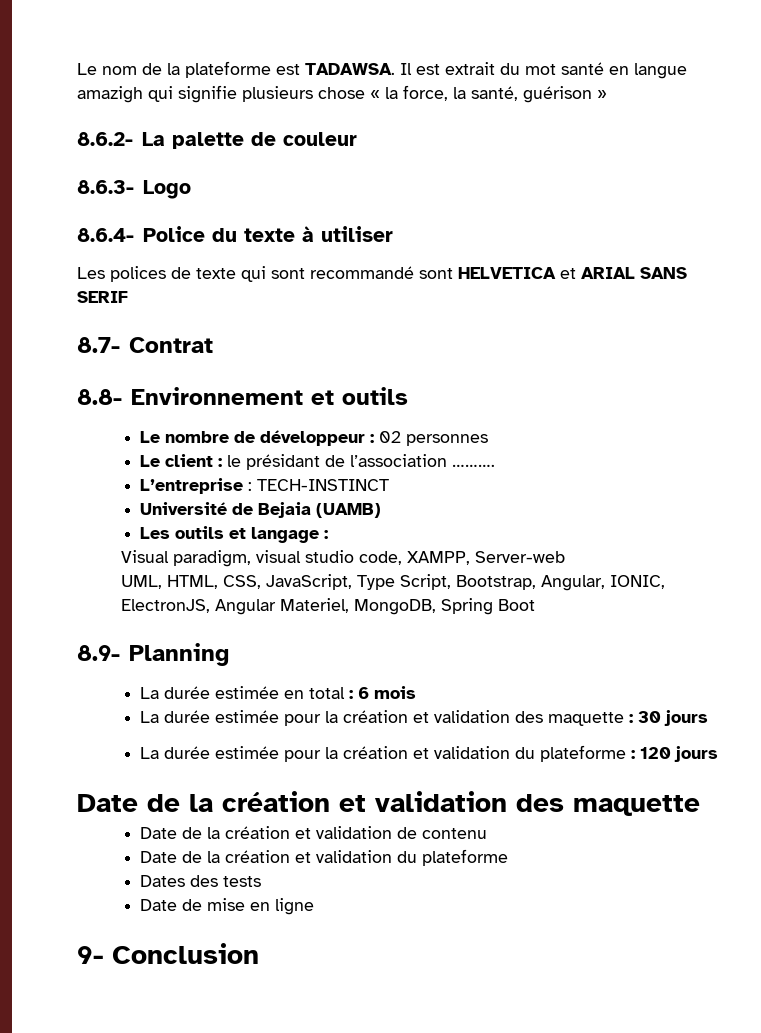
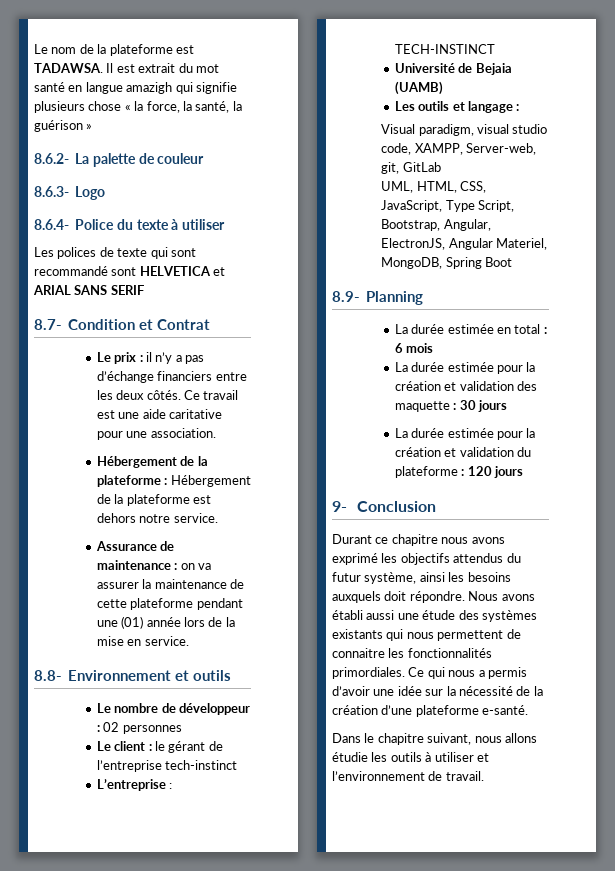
- Il est extrait du mot santé en langue amazigh qui signifie plusieurs chose « la force, la santé, guérison »
+ Il est extrait du mot santé en langue amazigh qui signifie plusieurs chose « la force, la santé, la guérison »
- 8.7- Contrat
+ 8.7- Condition et Contrat
+ Le prix : il n’y a pas d’échange financiers entre les deux côtés. Ce travail est une aide caritative pour une association.
+ Hébergement de la plateforme : Hébergement de la plateforme est dehors notre service.
+ Assurance de maintenance : on va assurer la maintenance de cette plateforme pendant une (01) année lors de la mise en service.
- Le client : le présidant de l’association ……….
+ Le client : le gérant de l’entreprise tech-instinct
- Visual paradigm, visual studio code, XAMPP, Server-web
+ Visual paradigm, visual studio code, XAMPP, Server-web, git, GitLab
- UML, HTML, CSS, JavaScript, Type Script, Bootstrap, Angular, IONIC, ElectronJS, Angular Materiel, MongoDB, Spring Boot
+ UML, HTML, CSS, JavaScript, Type Script, Bootstrap, Angular, ElectronJS, Angular Materiel, MongoDB, Spring Boot
- Date de la création et validation des maquette
- Date de la création et validation de contenu
- Date de la création et validation du plateforme
- Dates des tests
- Date de mise en ligne
  9- Conclusion
+ Durant ce chapitre nous avons exprimé les objectifs attendus du futur système, ainsi les besoins auxquels doit répondre. Nous avons établi aussi une étude des systèmes existants qui nous permettent de connaitre les fonctionnalités primordiales. Ce qui nous a permis d’avoir une idée sur la nécessité de la création d’une plateforme e-santé.
+ Dans le chapitre suivant, nous allons étudie les outils à utiliser et l’environnement de travail.

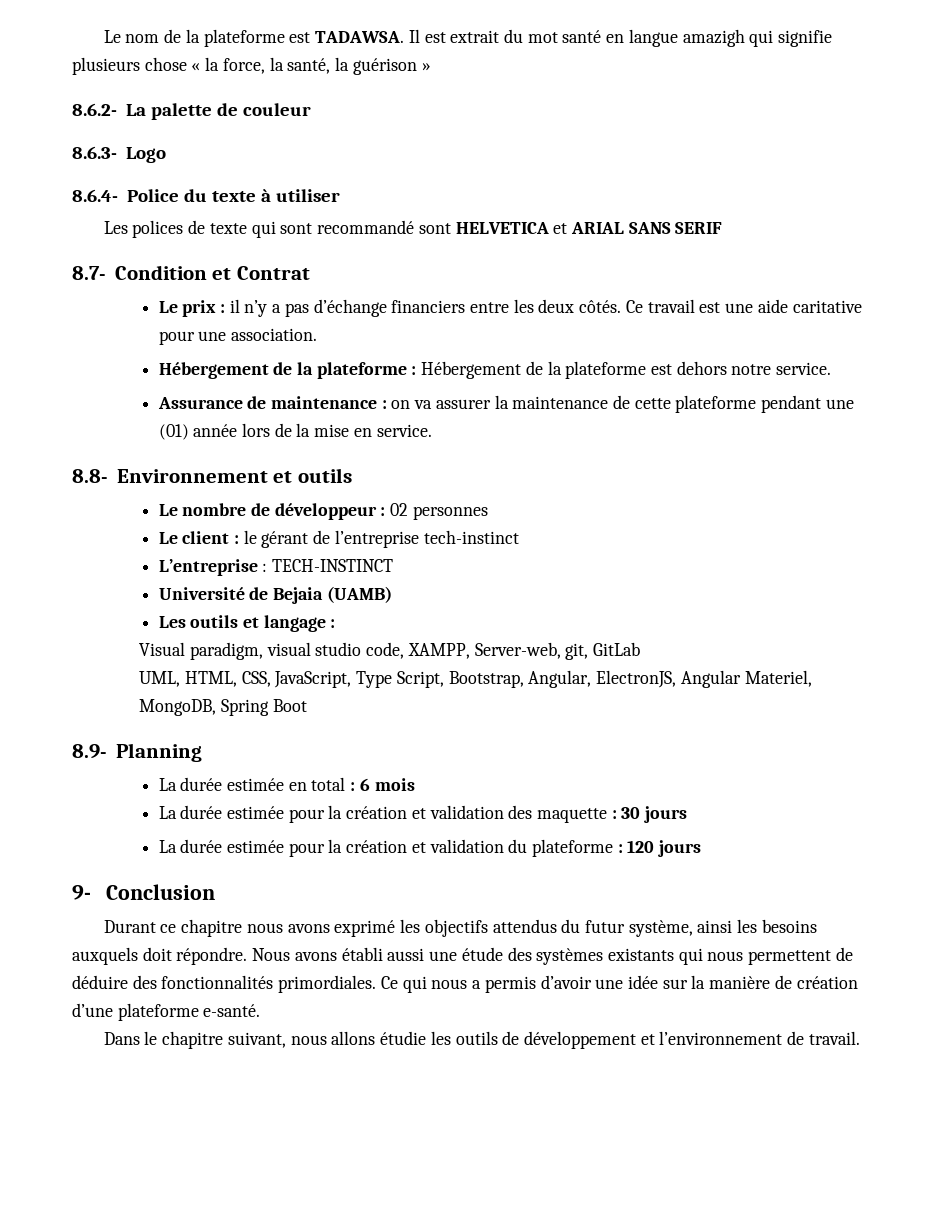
- Nous avons établi aussi une étude des systèmes existants qui nous permettent de connaitre les fonctionnalités primordiales.
+ Nous avons établi aussi une étude des systèmes existants qui nous permettent de déduire des fonctionnalités primordiales.
- Ce qui nous a permis d’avoir une idée sur la nécessité de la création d’une plateforme e-santé.
+ Ce qui nous a permis d’avoir une idée sur la manière de création d’une plateforme e-santé.
- Dans le chapitre suivant, nous allons étudie les outils à utiliser et l’environnement de travail.
+ Dans le chapitre suivant, nous allons étudie les outils de développement et l’environnement de travail.

